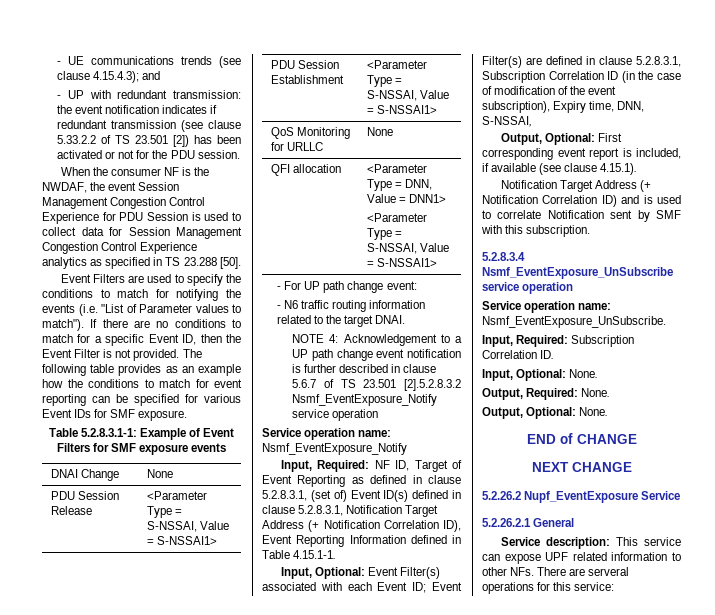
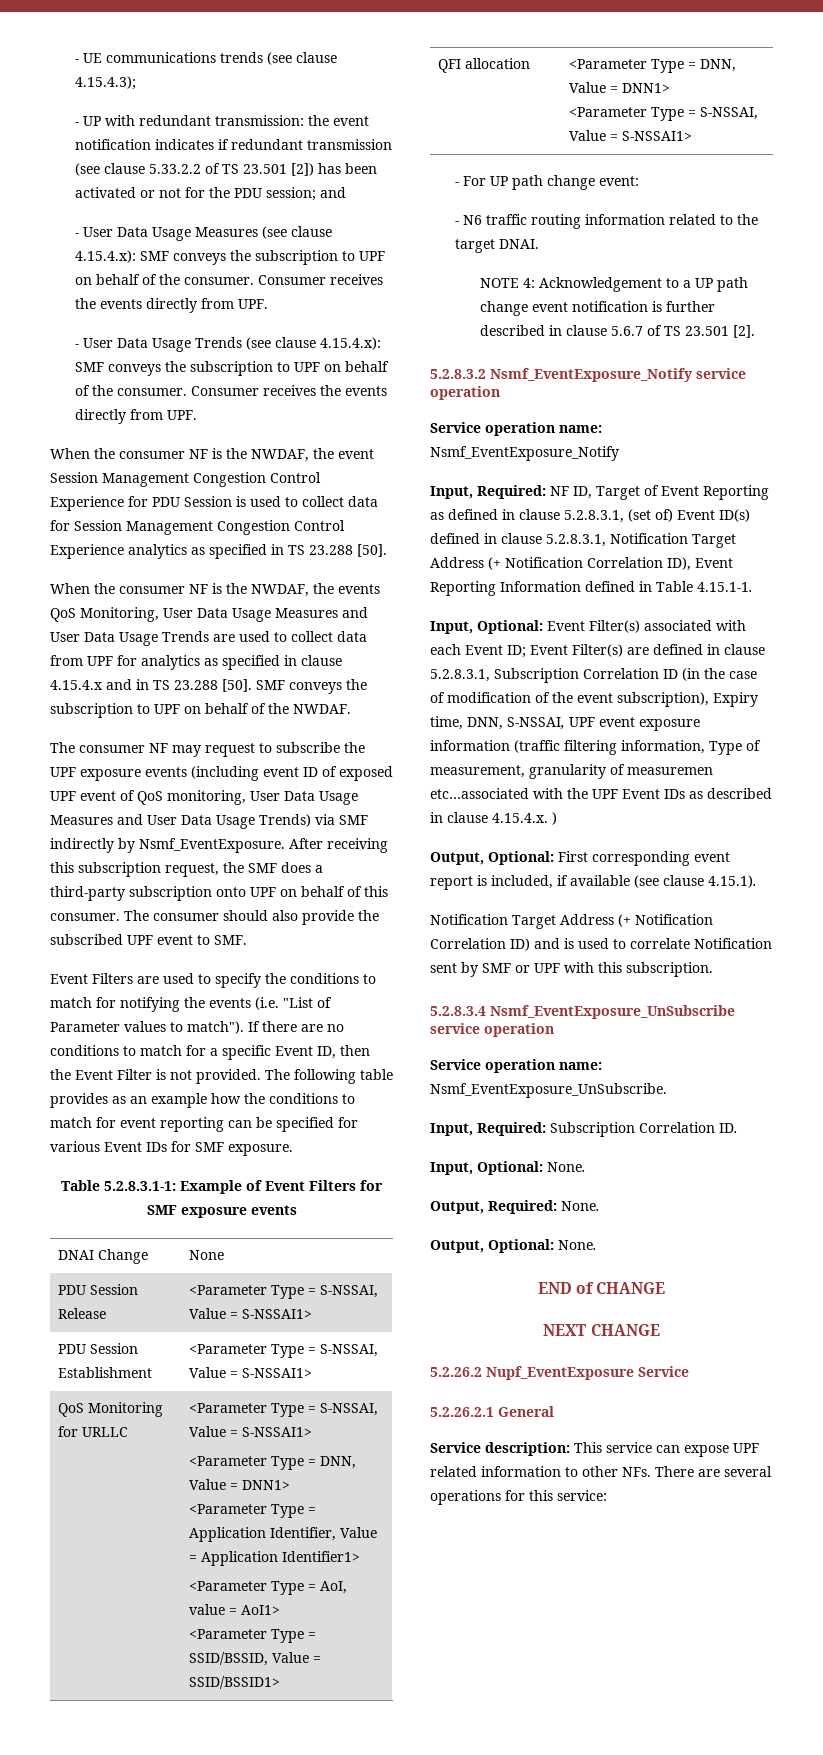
- - UE communications trends (see clause 4.15.4.3); and
+ - UE communications trends (see clause 4.15.4.3);
- - UP with redundant transmission: the event notification indicates if redundant transmission (see clause 5.33.2.2 of TS 23.501 [2]) has been activated or not for the PDU session.
+ - UP with redundant transmission: the event notification indicates if redundant transmission (see clause 5.33.2.2 of TS 23.501 [2]) has been activated or not for the PDU session; and
+ - User Data Usage Measures (see clause 4.15.4.x): SMF conveys the subscription to UPF on behalf of the consumer. Consumer receives the events directly from UPF.
+ - User Data Usage Trends (see clause 4.15.4.x): SMF conveys the subscription to UPF on behalf of the consumer. Consumer receives the events directly from UPF.
+ When the consumer NF is the NWDAF, the events QoS Monitoring, User Data Usage Measures and User Data Usage Trends are used to collect data from UPF for analytics as specified in clause 4.15.4.x and in TS 23.288 [50]. SMF conveys the subscription to UPF on behalf of the NWDAF.
+ The consumer NF may request to subscribe the UPF exposure events (including event ID of exposed UPF event of QoS monitoring, User Data Usage Measures and User Data Usage Trends) via SMF indirectly by Nsmf_EventExposure. After receiving this subscription request, the SMF does a third-party subscription onto UPF on behalf of this consumer. The consumer should also provide the subscribed UPF event to SMF.
- QoS Monitoring for URLLC | None
+ QoS Monitoring for URLLC | <Parameter Type = S-NSSAI, Value = S-NSSAI1>
+ <Parameter Type = DNN, Value = DNN1>
+ <Parameter Type = Application Identifier, Value = Application Identifier1>
+ <Parameter Type = AoI, value = AoI1>
+ <Parameter Type = SSID/BSSID, Value = SSID/BSSID1>
- NOTE 4: Acknowledgement to a UP path change event notification is further described in clause 5.6.7 of TS 23.501 [2].5.2.8.3.2 Nsmf_EventExposure_Notify service operation
+ NOTE 4: Acknowledgement to a UP path change event notification is further described in clause 5.6.7 of TS 23.501 [2].
+ 5.2.8.3.2 Nsmf_EventExposure_Notify service operation
- Input, Optional: Event Filter(s) associated with each Event ID; Event Filter(s) are defined in clause 5.2.8.3.1, Subscription Correlation ID (in the case of modification of the event subscription), Expiry time, DNN, S-NSSAI,
+ Input, Optional: Event Filter(s) associated with each Event ID; Event Filter(s) are defined in clause 5.2.8.3.1, Subscription Correlation ID (in the case of modification of the event subscription), Expiry time, DNN, S-NSSAI, UPF event exposure information (traffic filtering information, Type of measurement, granularity of measuremen etc…associated with the UPF Event IDs as described in clause 4.15.4.x. )
- Notification Target Address (+ Notification Correlation ID) and is used to correlate Notification sent by SMF with this subscription.
+ Notification Target Address (+ Notification Correlation ID) and is used to correlate Notification sent by SMF or UPF with this subscription.
- Service description: This service can expose UPF related information to other NFs. There are serveral operations for this service:
+ Service description: This service can expose UPF related information to other NFs. There are several operations for this service:

